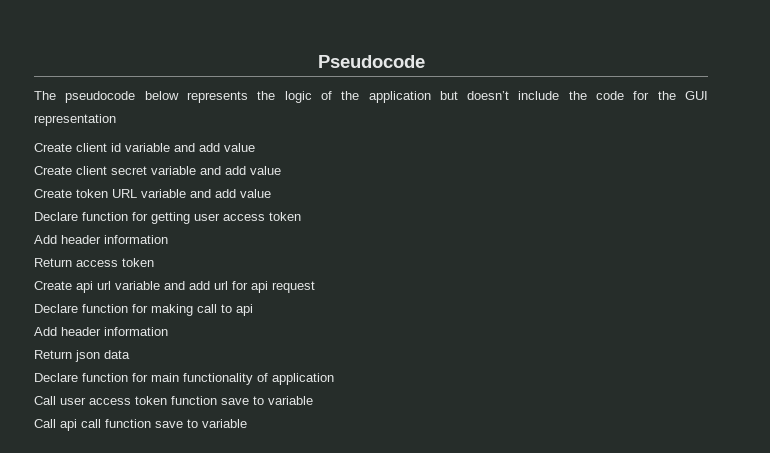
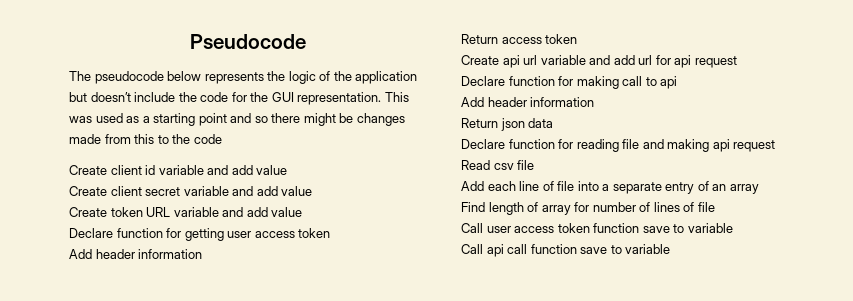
- The pseudocode below represents the logic of the application but doesn’t include the code for the GUI representation
+ The pseudocode below represents the logic of the application but doesn’t include the code for the GUI representation. This was used as a starting point and so there might be changes made from this to the code
- Declare function for main functionality of application
+ Declare function for reading file and making api request
+ Read csv file
+ Add each line of file into a separate entry of an array
+ Find length of array for number of lines of file

